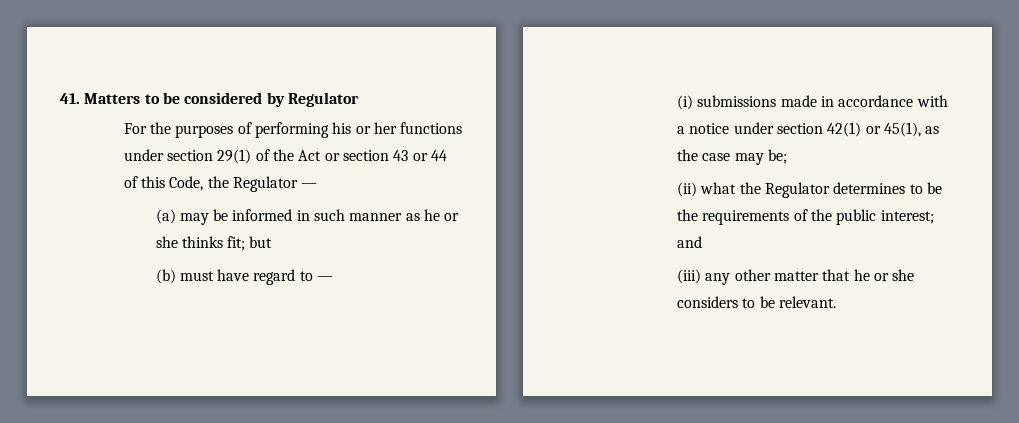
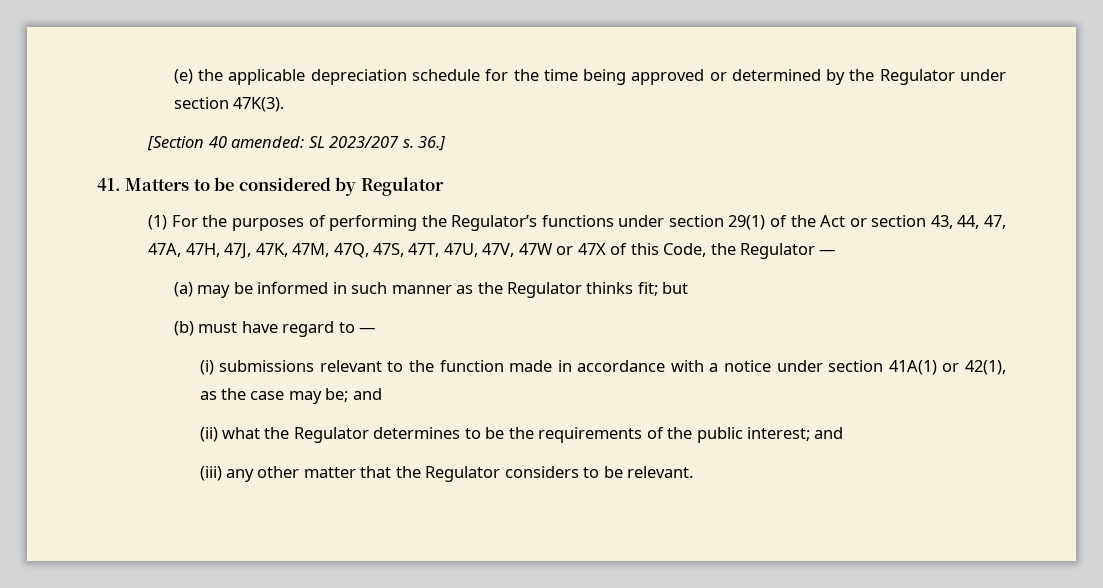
+ (e) the applicable depreciation schedule for the time being approved or determined by the Regulator under section 47K(3).
+ [Section 40 amended: SL 2023/207 s. 36.]
- For the purposes of performing his or her functions under section 29(1) of the Act or section 43 or 44 of this Code, the Regulator —
+ (1) For the purposes of performing the Regulator’s functions under section 29(1) of the Act or section 43, 44, 47, 47A, 47H, 47J, 47K, 47M, 47Q, 47S, 47T, 47U, 47V, 47W or 47X of this Code, the Regulator —
- (a) may be informed in such manner as he or she thinks fit; but
+ (a) may be informed in such manner as the Regulator thinks fit; but
- (i) submissions made in accordance with a notice under section 42(1) or 45(1), as the case may be;
+ (i) submissions relevant to the function made in accordance with a notice under section 41A(1) or 42(1), as the case may be; and
- (iii) any other matter that he or she considers to be relevant.
+ (iii) any other matter that the Regulator considers to be relevant.

